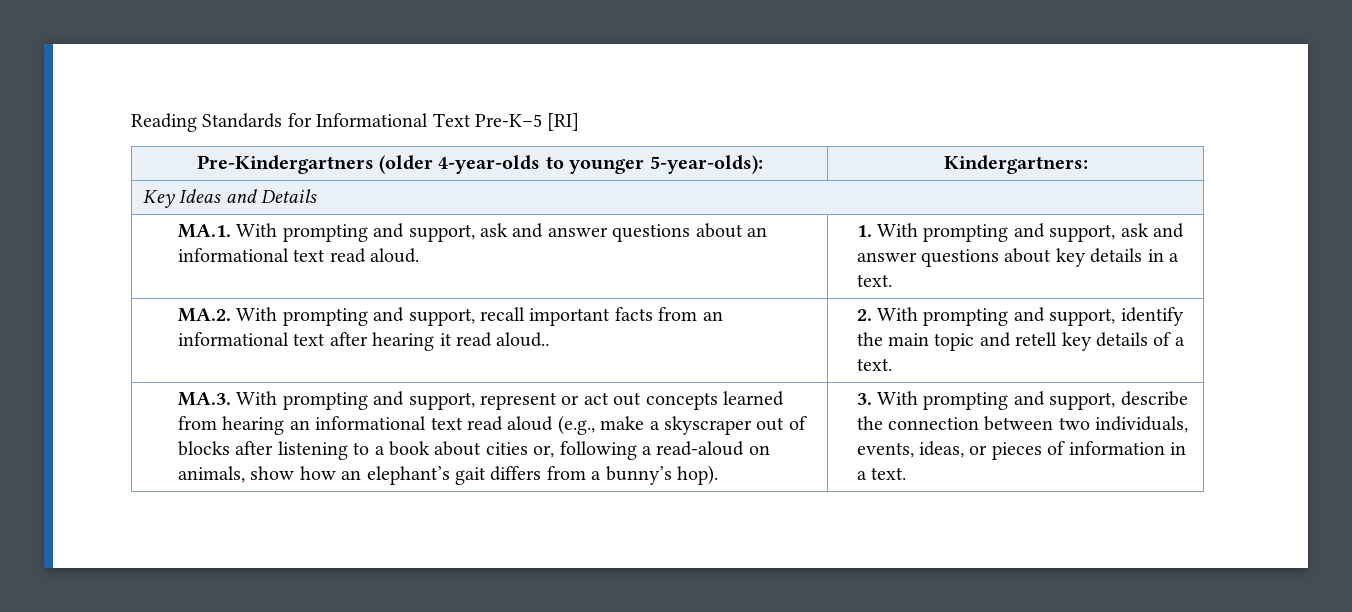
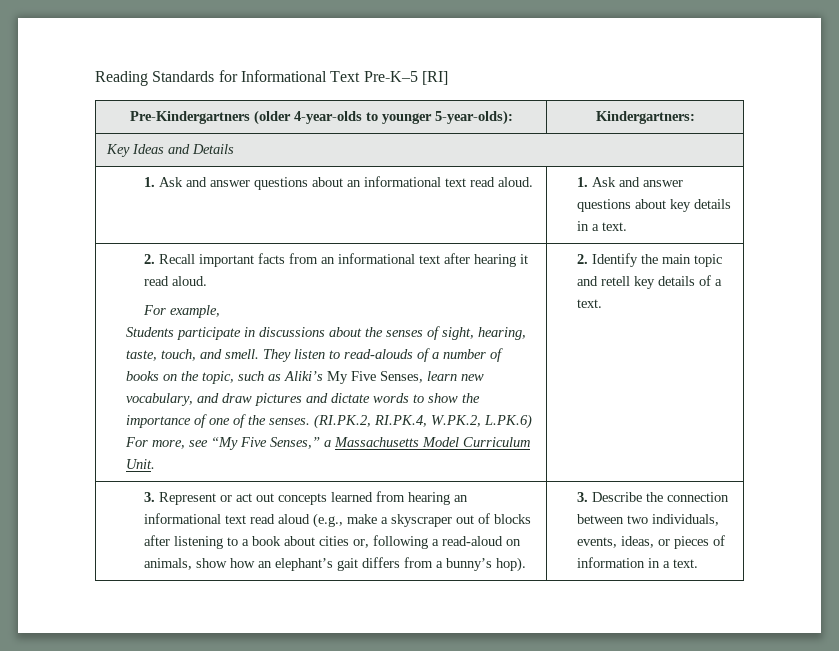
- MA.1. With prompting and support, ask and answer questions about an informational text read aloud. | 1. With prompting and support, ask and answer questions about key details in a text.
+ 1. Ask and answer questions about an informational text read aloud. | 1. Ask and answer questions about key details in a text.
- MA.2. With prompting and support, recall important facts from an informational text after hearing it read aloud.. | 2. With prompting and support, identify the main topic and retell key details of a text.
+ 2. Recall important facts from an informational text after hearing it read aloud.
+ For example,
+ Students participate in discussions about the senses of sight, hearing, taste, touch, and smell. They listen to read-alouds of a number of books on the topic, such as Aliki’s My Five Senses, learn new vocabulary, and draw pictures and dictate words to show the importance of one of the senses. (RI.PK.2, RI.PK.4, W.PK.2, L.PK.6) For more, see “My Five Senses,” a Massachusetts Model Curriculum Unit. | 2. Identify the main topic and retell key details of a text.
- MA.3. With prompting and support, represent or act out concepts learned from hearing an informational text read aloud (e.g., make a skyscraper out of blocks after listening to a book about cities or, following a read-aloud on animals, show how an elephant’s gait differs from a bunny’s hop).
+ 3. Represent or act out concepts learned from hearing an informational text read aloud (e.g., make a skyscraper out of blocks after listening to a book about cities or, following a read-aloud on animals, show how an elephant’s gait differs from a bunny’s hop).
- 3. With prompting and support, describe the connection between two individuals, events, ideas, or pieces of information in a text.
+ 3. Describe the connection between two individuals, events, ideas, or pieces of information in a text.

